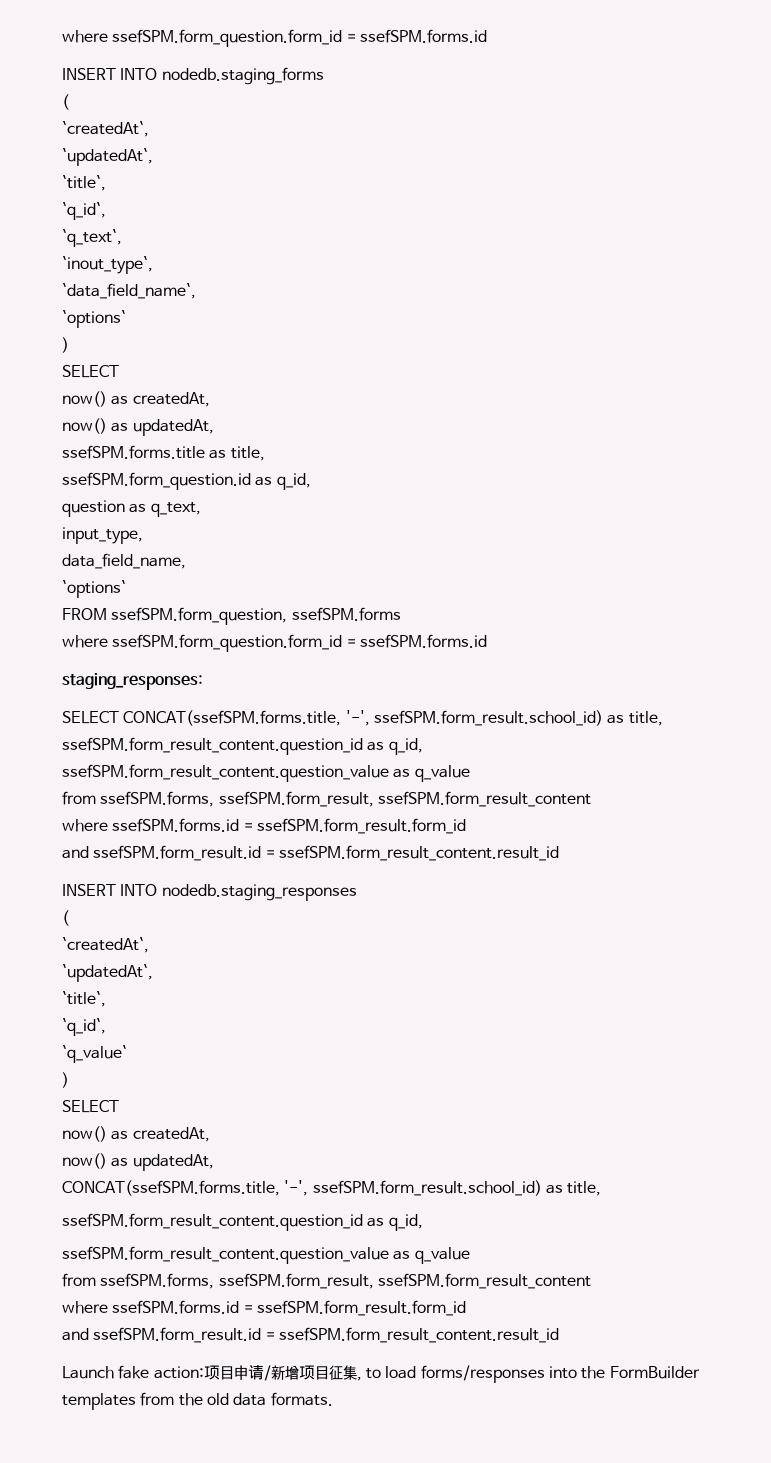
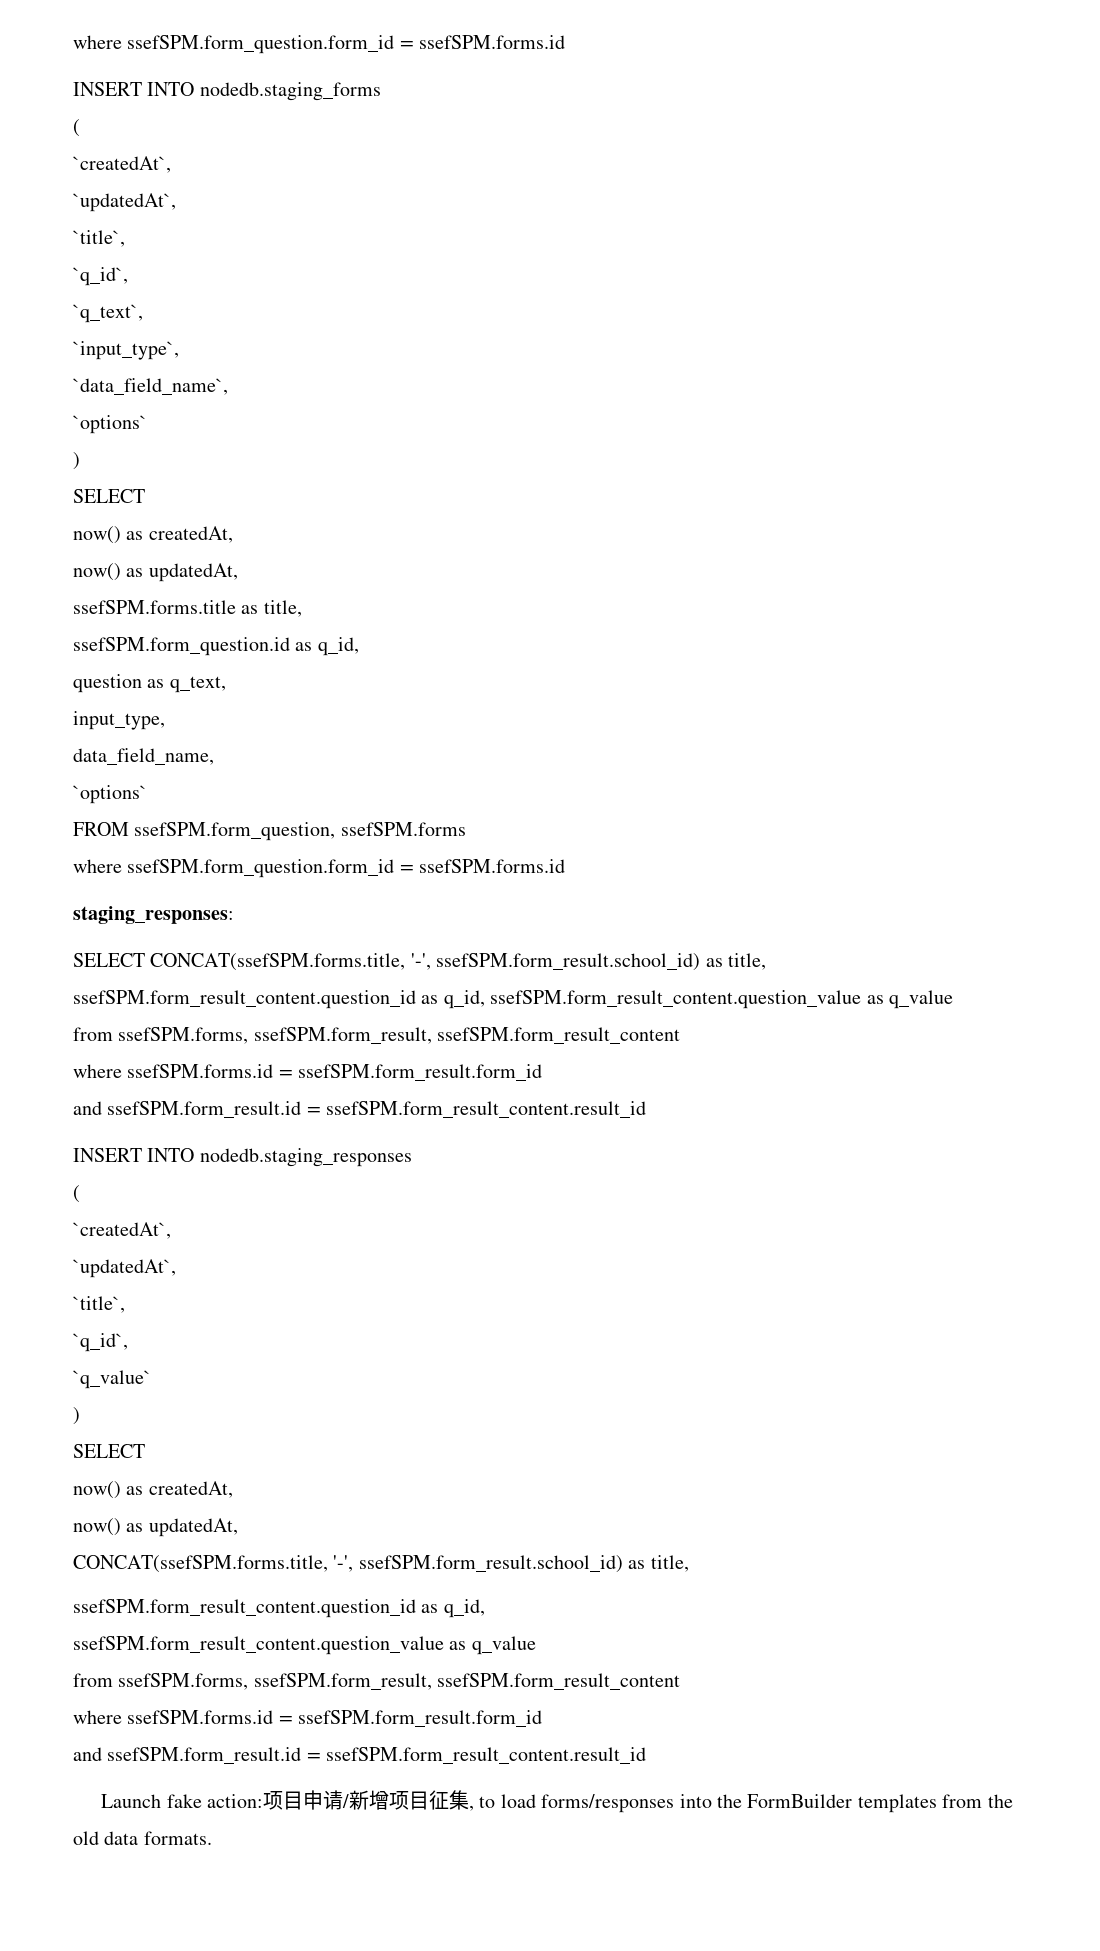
- `inout_type`,
+ `input_type`,

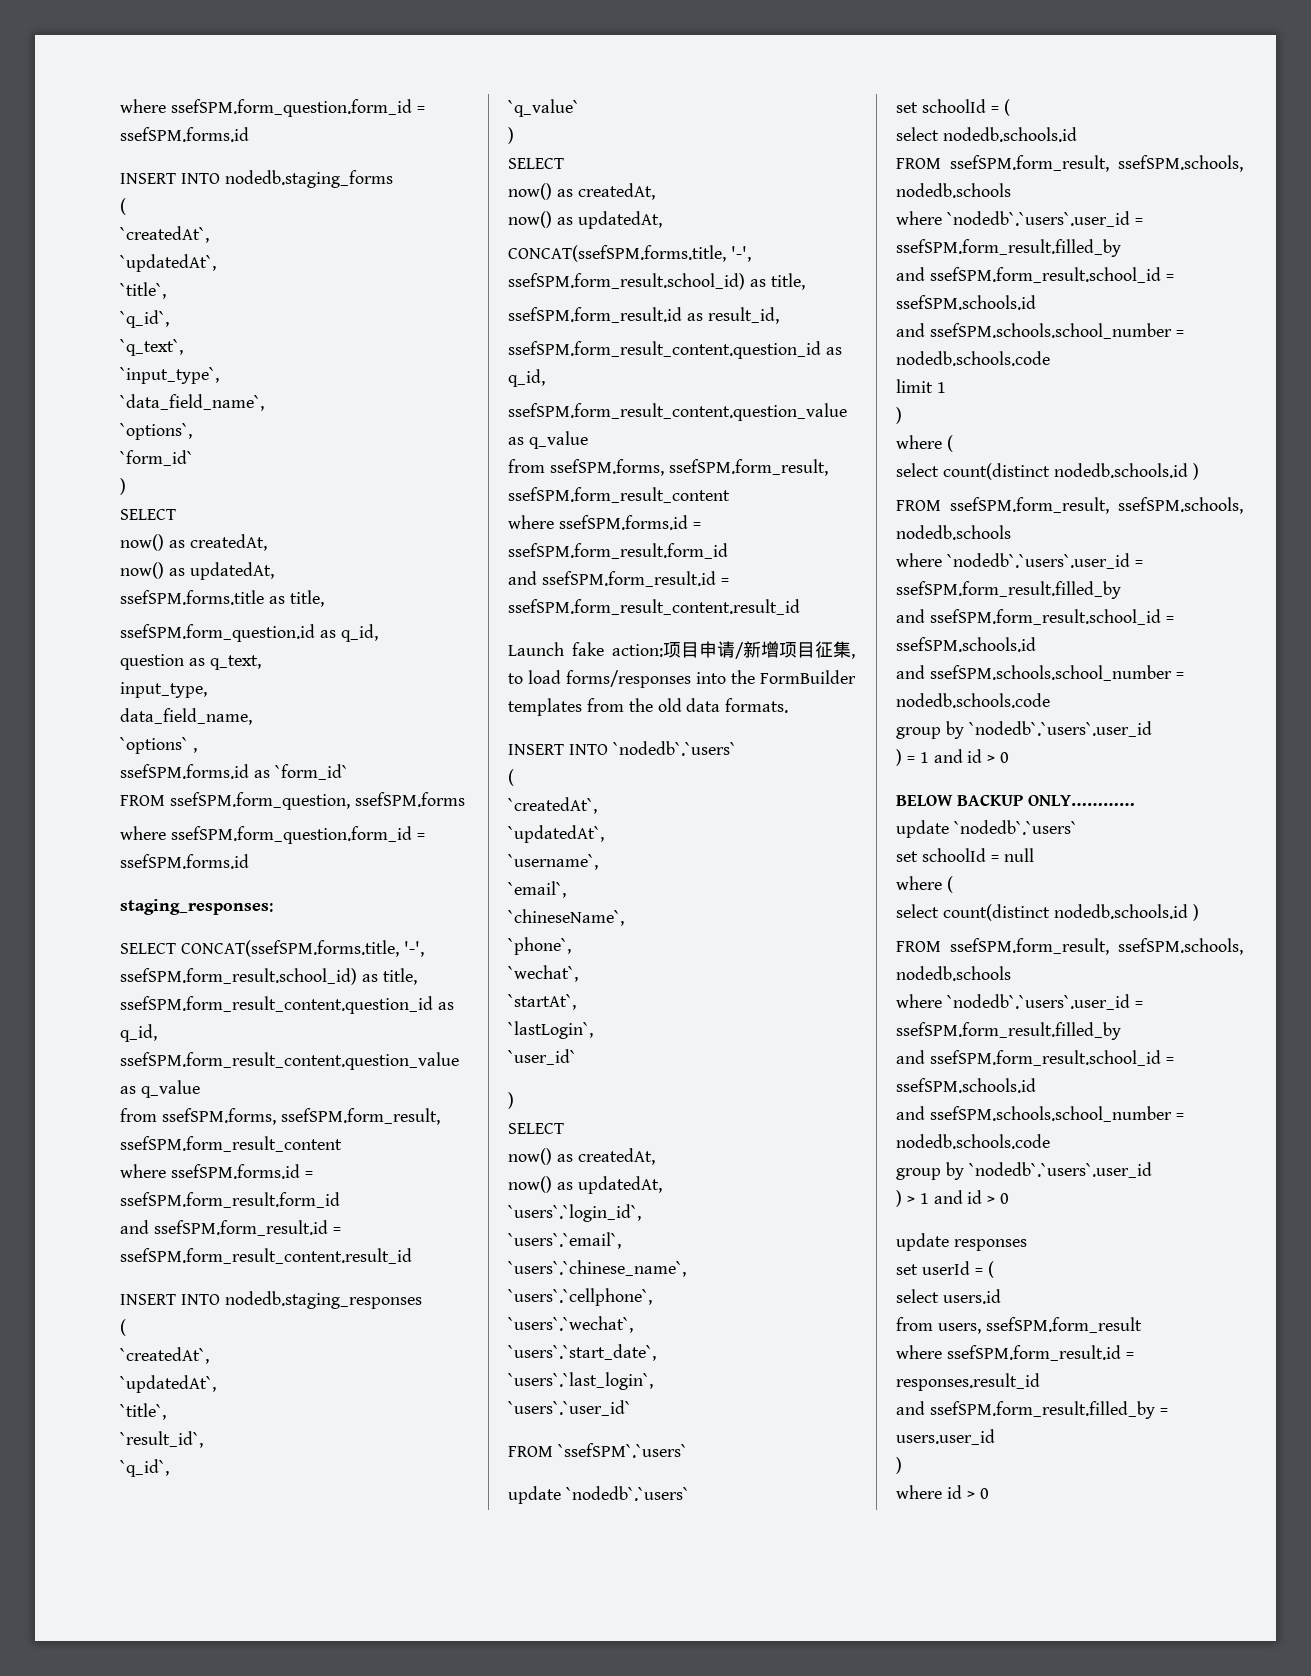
  `data_field_name`,
- `options`
+ `options`,
+ `form_id`
  data_field_name,
- `options`
+ `options` ,
+ ssefSPM.forms.id as `form_id`
+ `result_id`,
+ ssefSPM.form_result.id as result_id,
+ INSERT INTO `nodedb`.`users`
+ (
+ `createdAt`,
+ `updatedAt`,
+ `username`,
+ `email`,
+ `chineseName`,
+ `phone`,
+ `wechat`,
+ `startAt`,
+ `lastLogin`,
+ `user_id`
+ )
+ SELECT
+ now() as createdAt,
+ now() as updatedAt,
+ `users`.`login_id`,
+ `users`.`email`,
+ `users`.`chinese_name`,
+ `users`.`cellphone`,
+ `users`.`wechat`,
+ `users`.`start_date`,
+ `users`.`last_login`,
+ `users`.`user_id`
+ FROM `ssefSPM`.`users`
+ update `nodedb`.`users`
+ set schoolId = (
+ select nodedb.schools.id
+ FROM ssefSPM.form_result, ssefSPM.schools, nodedb.schools
+ where `nodedb`.`users`.user_id = ssefSPM.form_result.filled_by
+ and ssefSPM.form_result.school_id = ssefSPM.schools.id
+ and ssefSPM.schools.school_number = nodedb.schools.code
+ limit 1
+ )
+ where (
+ select count(distinct nodedb.schools.id )
+ FROM ssefSPM.form_result, ssefSPM.schools, nodedb.schools
+ where `nodedb`.`users`.user_id = ssefSPM.form_result.filled_by
+ and ssefSPM.form_result.school_id = ssefSPM.schools.id
+ and ssefSPM.schools.school_number = nodedb.schools.code
+ group by `nodedb`.`users`.user_id
+ ) = 1 and id > 0
+ BELOW BACKUP ONLY…………
+ update `nodedb`.`users`
+ set schoolId = null
+ where (
+ select count(distinct nodedb.schools.id )
+ FROM ssefSPM.form_result, ssefSPM.schools, nodedb.schools
+ where `nodedb`.`users`.user_id = ssefSPM.form_result.filled_by
+ and ssefSPM.form_result.school_id = ssefSPM.schools.id
+ and ssefSPM.schools.school_number = nodedb.schools.code
+ group by `nodedb`.`users`.user_id
+ ) > 1 and id > 0
+ update responses
+ set userId = (
+ select users.id
+ from users, ssefSPM.form_result
+ where ssefSPM.form_result.id = responses.result_id
+ and ssefSPM.form_result.filled_by = users.user_id
+ )
+ where id > 0

